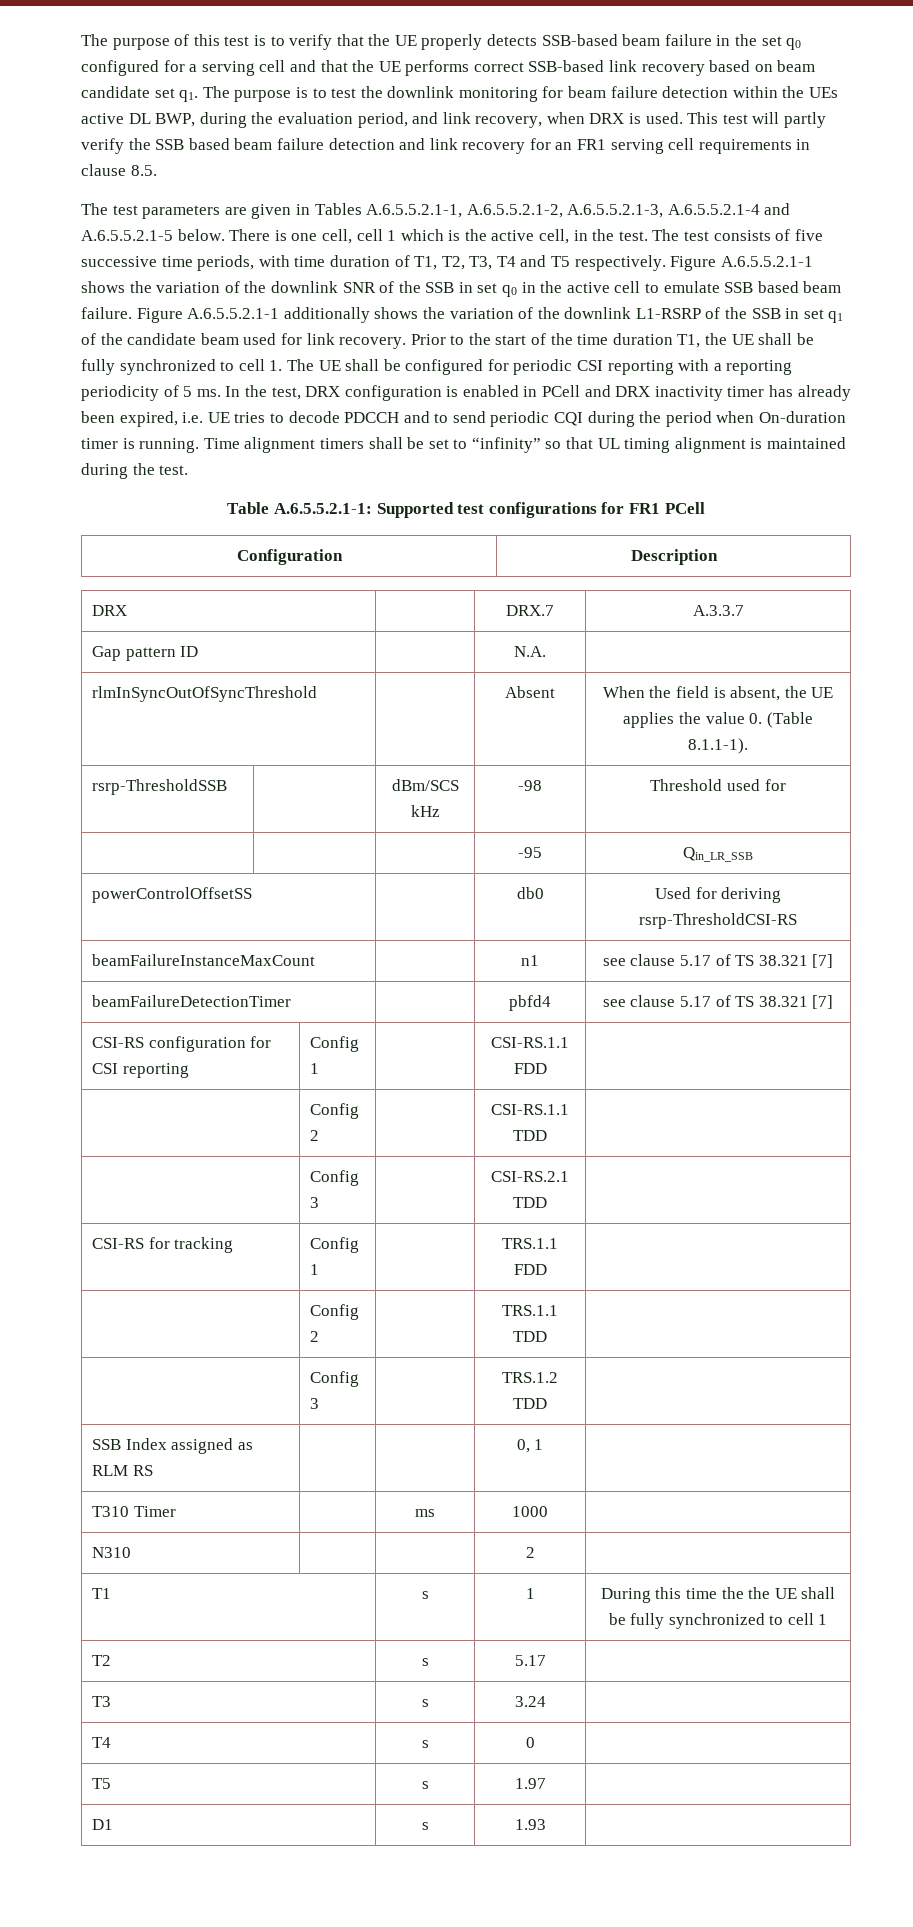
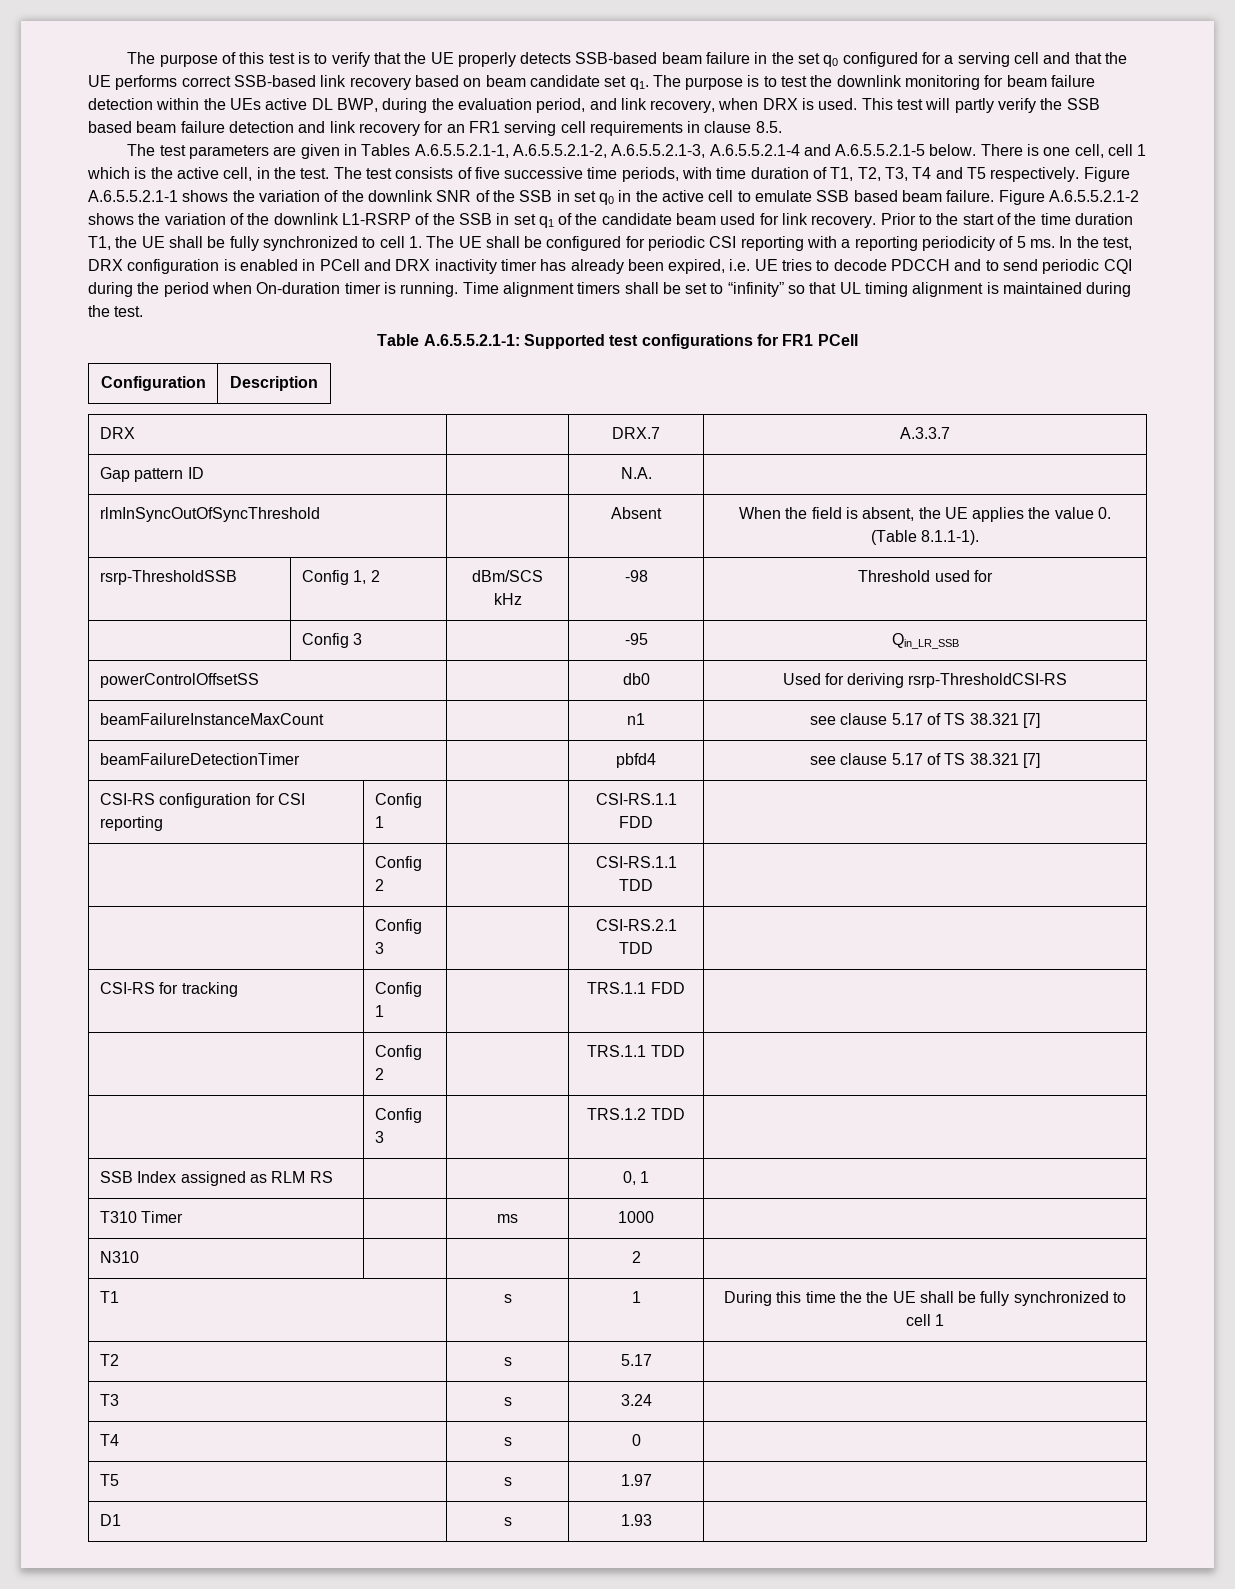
- Figure A.6.5.5.2.1-1 additionally shows the variation of the downlink L1-RSRP of the SSB in set q1 of the candidate beam used for link recovery.
+ Figure A.6.5.5.2.1-2 shows the variation of the downlink L1-RSRP of the SSB in set q1 of the candidate beam used for link recovery.
- rsrp-ThresholdSSB | | dBm/SCS kHz | -98 | Threshold used for
+ rsrp-ThresholdSSB | Config 1, 2 | dBm/SCS kHz | -98 | Threshold used for
- | | | -95 | Qin_LR_SSB
+ | Config 3 | | -95 | Qin_LR_SSB

